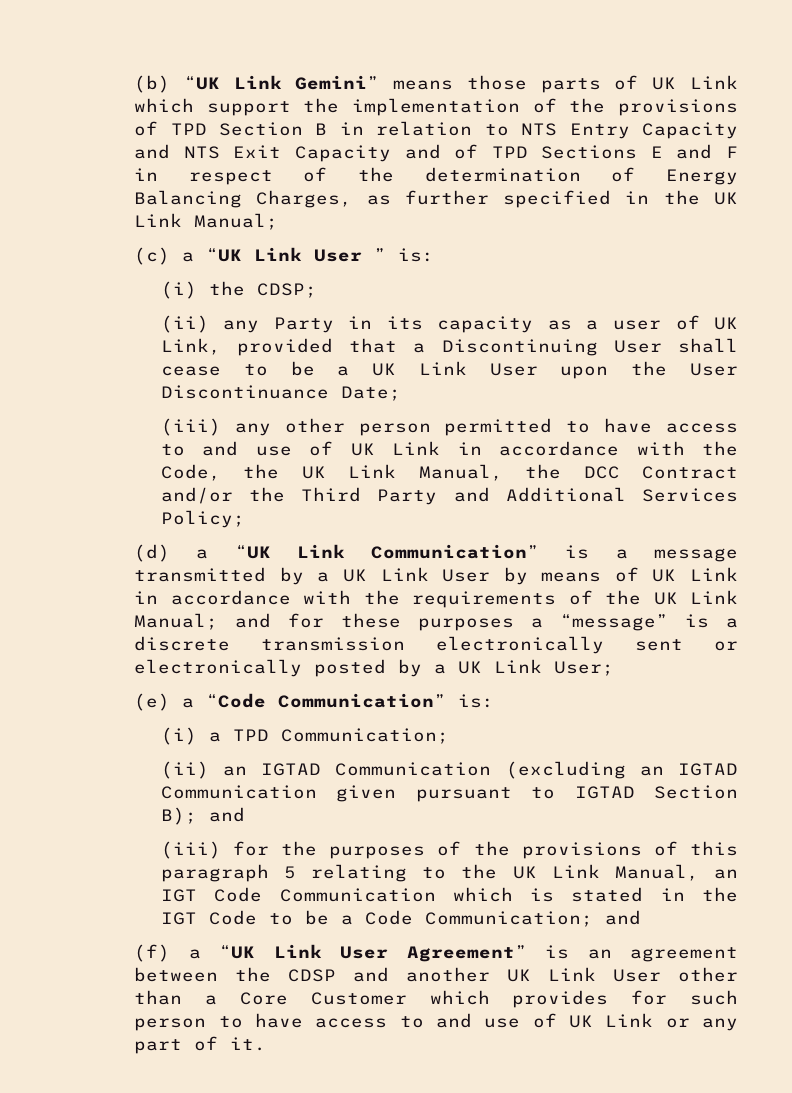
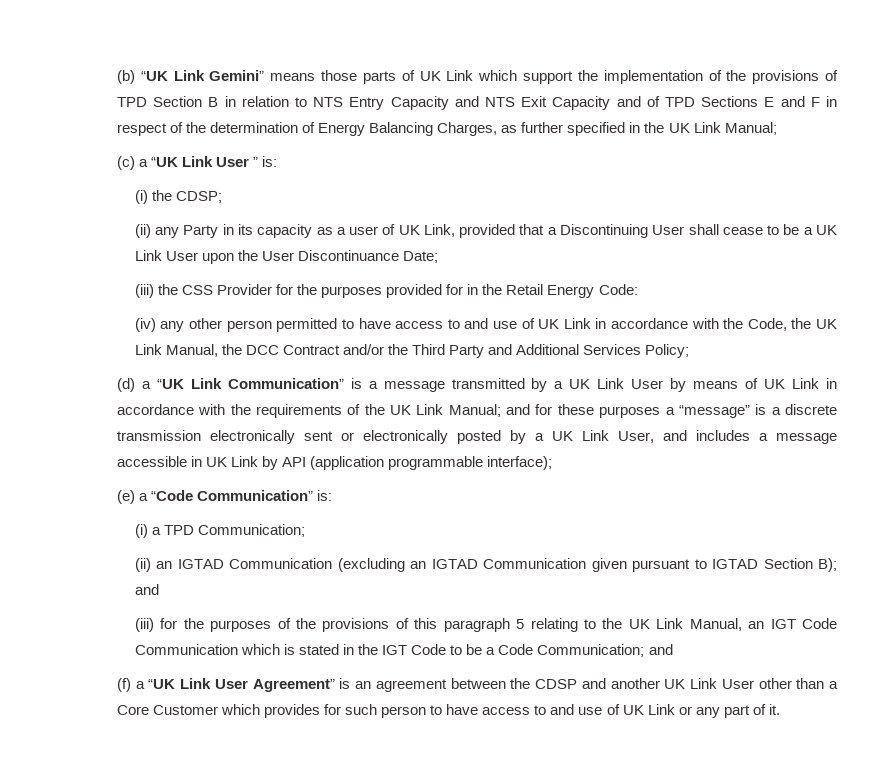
- (iii) any other person permitted to have access to and use of UK Link in accordance with the Code, the UK Link Manual, the DCC Contract and/or the Third Party and Additional Services Policy;
+ (iii) the CSS Provider for the purposes provided for in the Retail Energy Code:
+ (iv) any other person permitted to have access to and use of UK Link in accordance with the Code, the UK Link Manual, the DCC Contract and/or the Third Party and Additional Services Policy;
- (d) a “UK Link Communication” is a message transmitted by a UK Link User by means of UK Link in accordance with the requirements of the UK Link Manual; and for these purposes a “message” is a discrete transmission electronically sent or electronically posted by a UK Link User;
+ (d) a “UK Link Communication” is a message transmitted by a UK Link User by means of UK Link in accordance with the requirements of the UK Link Manual; and for these purposes a “message” is a discrete transmission electronically sent or electronically posted by a UK Link User, and includes a message accessible in UK Link by API (application programmable interface);

